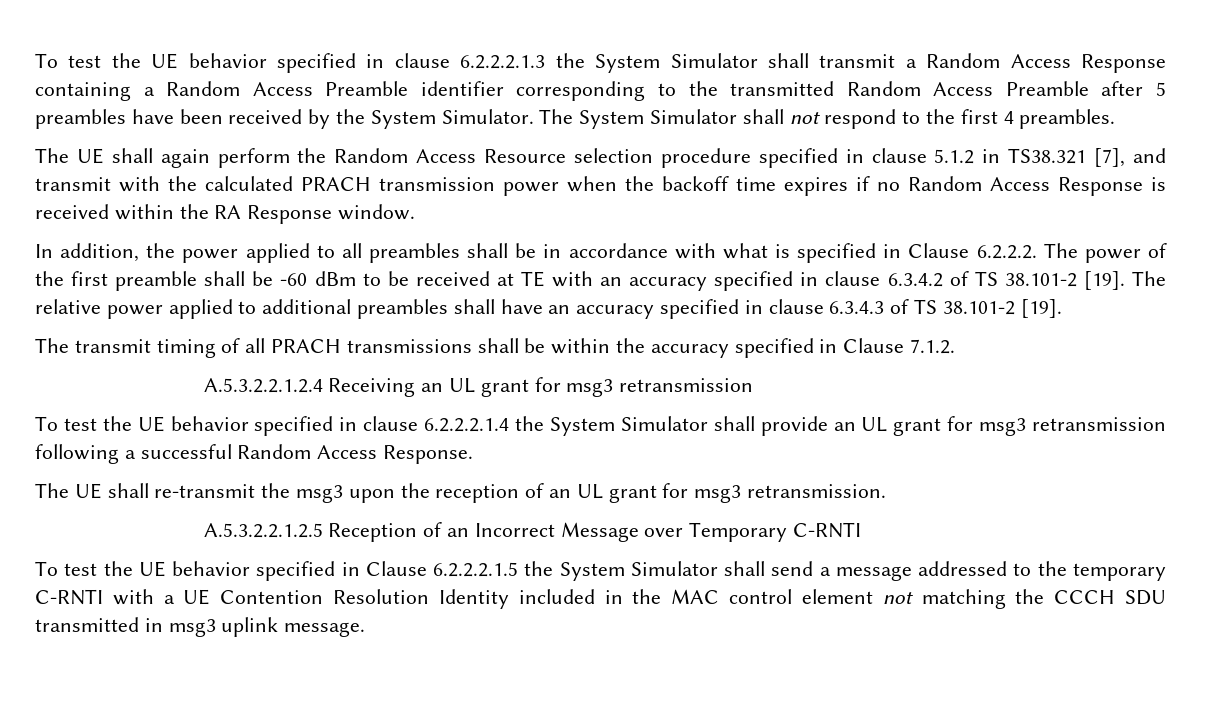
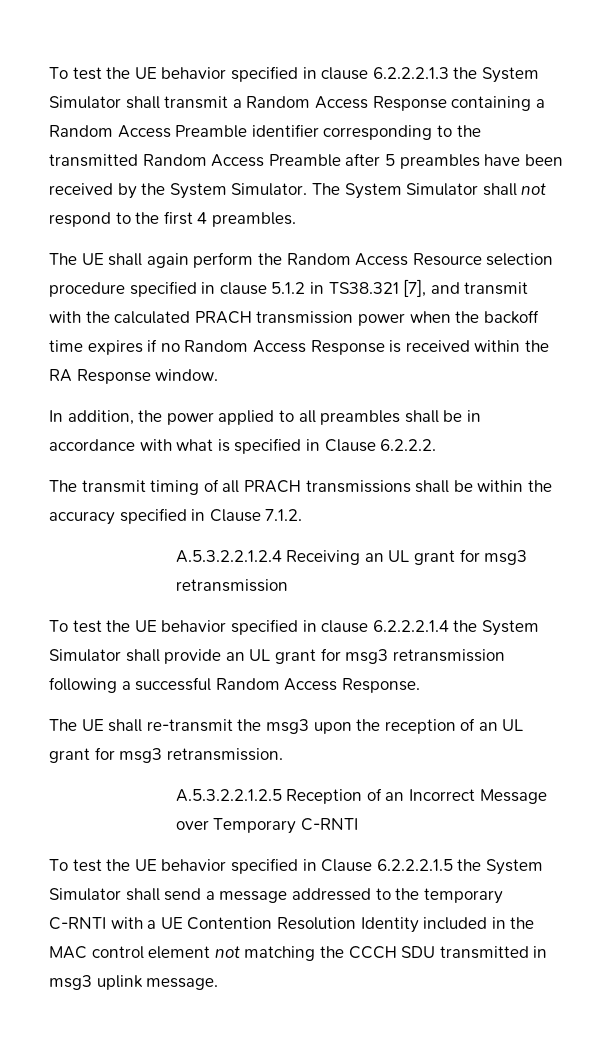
- In addition, the power applied to all preambles shall be in accordance with what is specified in Clause 6.2.2.2. The power of the first preamble shall be -60 dBm to be received at TE with an accuracy specified in clause 6.3.4.2 of TS 38.101-2 [19]. The relative power applied to additional preambles shall have an accuracy specified in clause 6.3.4.3 of TS 38.101-2 [19].
+ In addition, the power applied to all preambles shall be in accordance with what is specified in Clause 6.2.2.2.

